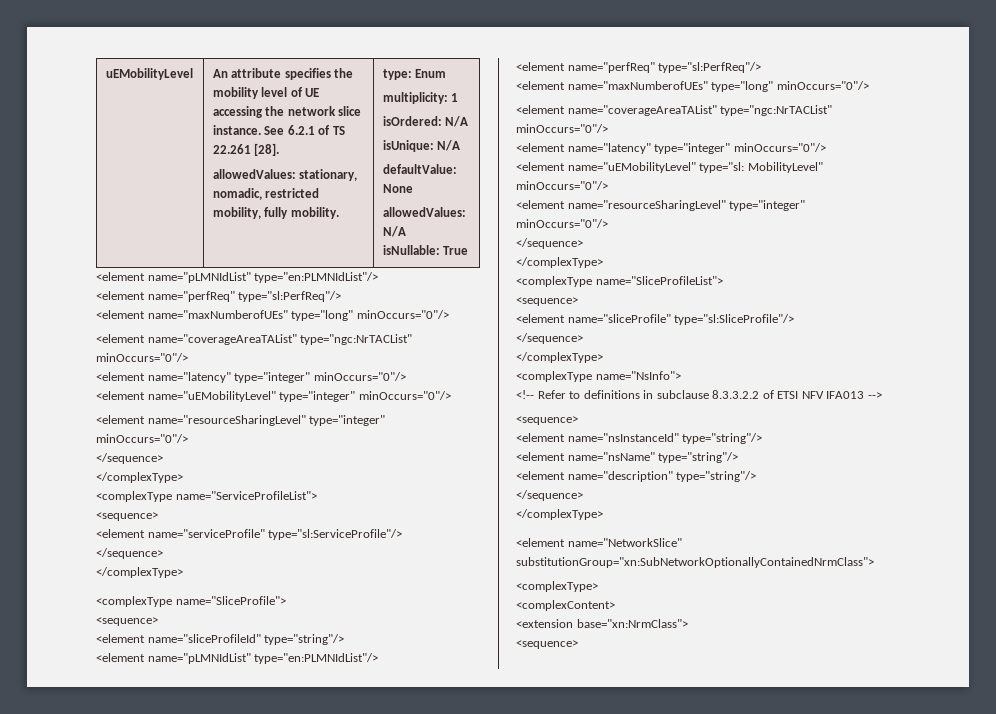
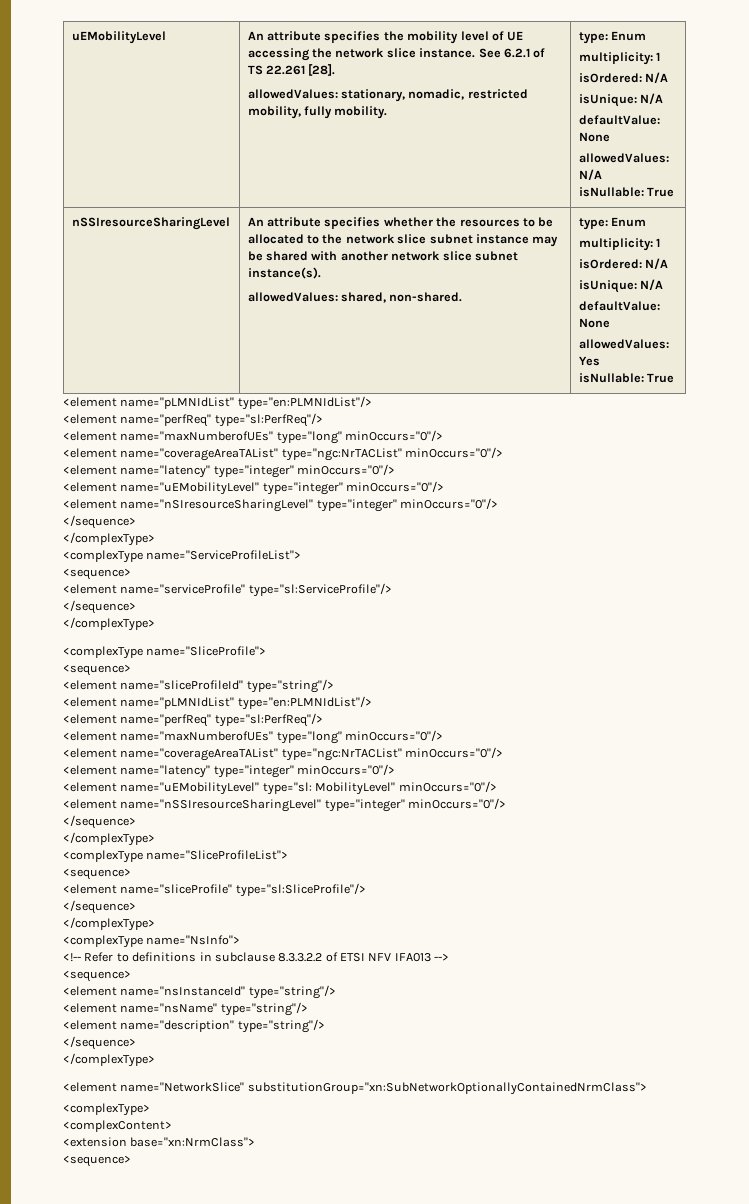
+ nSSIresourceSharingLevel | An attribute specifies whether the resources to be allocated to the network slice subnet instance may be shared with another network slice subnet instance(s).
+ allowedValues: shared, non-shared. | type: Enum
+ multiplicity: 1
+ isOrdered: N/A
+ isUnique: N/A
+ defaultValue: None
+ allowedValues: Yes
+ isNullable: True
  <element name="uEMobilityLevel" type="integer" minOccurs="0"/>
- <element name="resourceSharingLevel" type="integer" minOccurs="0"/>
+ <element name="nSIresourceSharingLevel" type="integer" minOccurs="0"/>
  <element name="uEMobilityLevel" type="sl: MobilityLevel" minOccurs="0"/>
- <element name="resourceSharingLevel" type="integer" minOccurs="0"/>
+ <element name="nSSIresourceSharingLevel" type="integer" minOccurs="0"/>

